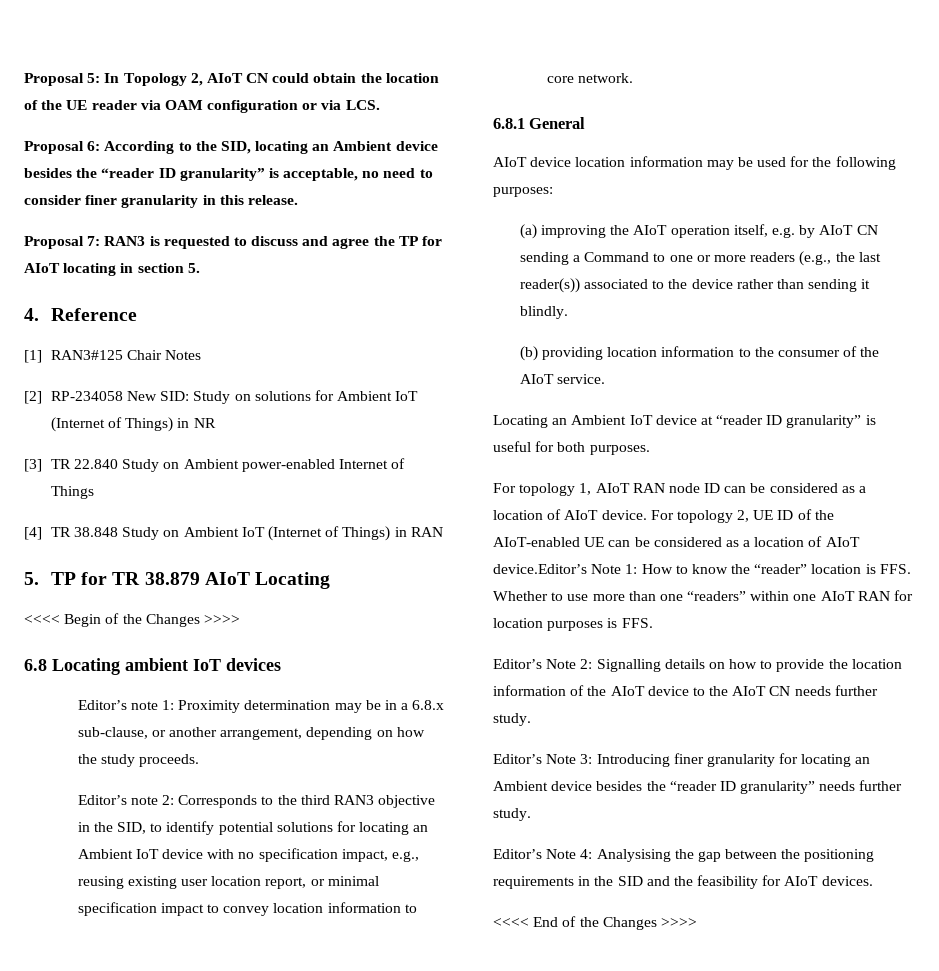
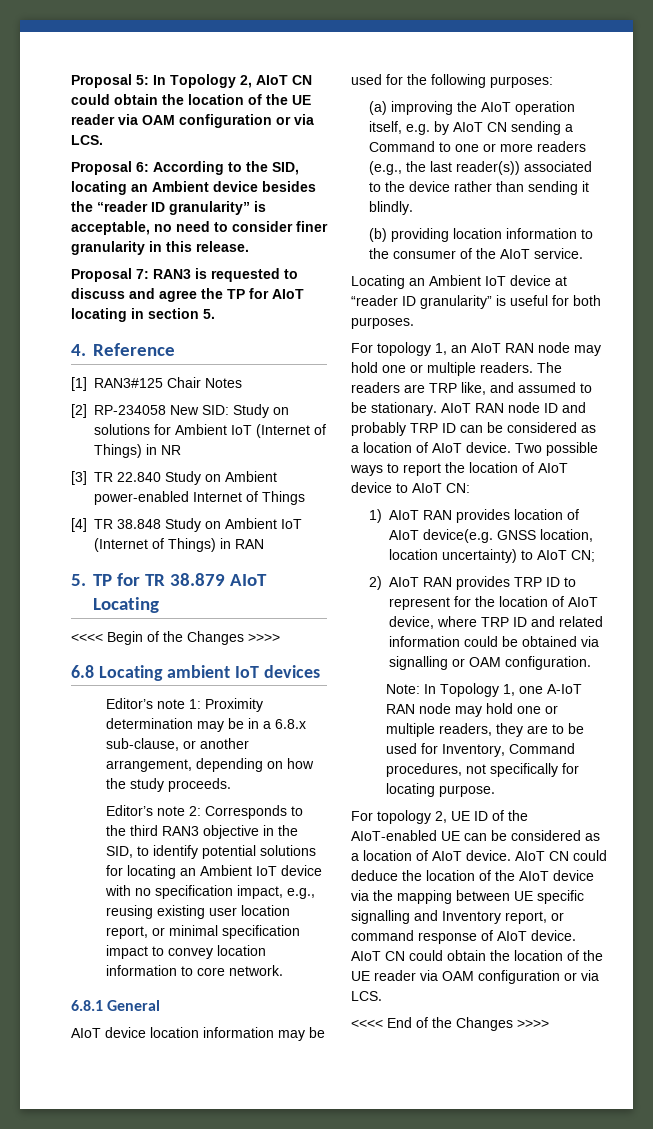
- For topology 1, AIoT RAN node ID can be considered as a location of AIoT device. For topology 2, UE ID of the AIoT-enabled UE can be considered as a location of AIoT device.Editor’s Note 1: How to know the “reader” location is FFS. Whether to use more than one “readers” within one AIoT RAN for location purposes is FFS.
- Editor’s Note 2: Signalling details on how to provide the location information of the AIoT device to the AIoT CN needs further study.
- Editor’s Note 3: Introducing finer granularity for locating an Ambient device besides the “reader ID granularity” needs further study.
- Editor’s Note 4: Analysising the gap between the positioning requirements in the SID and the feasibility for AIoT devices.
+ For topology 1, an AIoT RAN node may hold one or multiple readers. The readers are TRP like, and assumed to be stationary. AIoT RAN node ID and probably TRP ID can be considered as a location of AIoT device. Two possible ways to report the location of AIoT device to AIoT CN:
+ 1) AIoT RAN provides location of AIoT device(e.g. GNSS location, location uncertainty) to AIoT CN;
+ 2) AIoT RAN provides TRP ID to represent for the location of AIoT device, where TRP ID and related information could be obtained via signalling or OAM configuration.
+ Note: In Topology 1, one A-IoT RAN node may hold one or multiple readers, they are to be used for Inventory, Command procedures, not specifically for locating purpose.
+ For topology 2, UE ID of the AIoT-enabled UE can be considered as a location of AIoT device. AIoT CN could deduce the location of the AIoT device via the mapping between UE specific signalling and Inventory report, or command response of AIoT device. AIoT CN could obtain the location of the UE reader via OAM configuration or via LCS.

